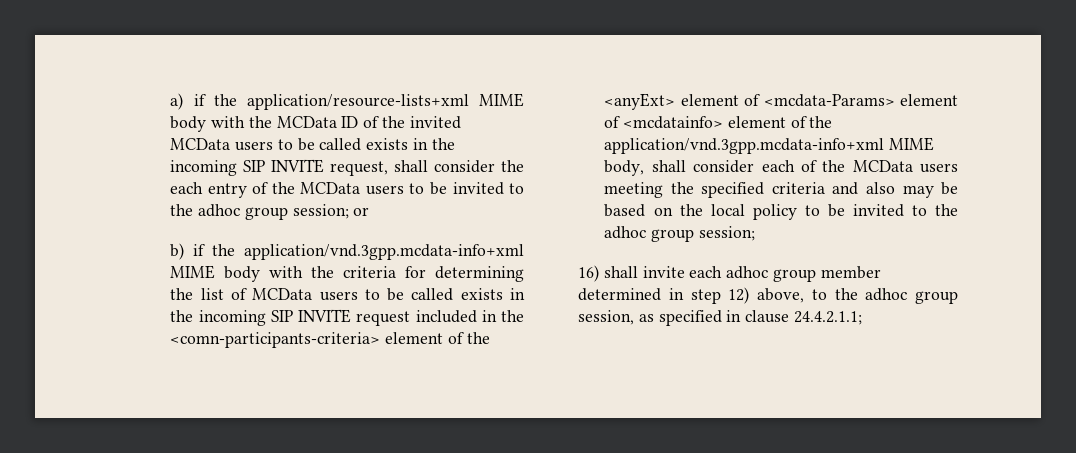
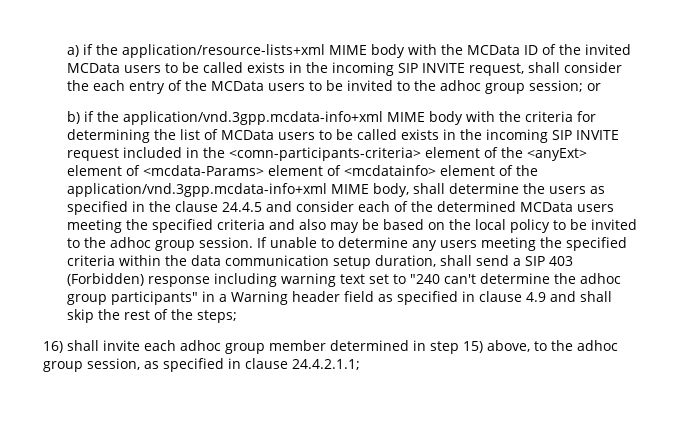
- b) if the application/vnd.3gpp.mcdata-info+xml MIME body with the criteria for determining the list of MCData users to be called exists in the incoming SIP INVITE request included in the <comn-participants-criteria> element of the <anyExt> element of <mcdata-Params> element of <mcdatainfo> element of the application/vnd.3gpp.mcdata-info+xml MIME body, shall consider each of the MCData users meeting the specified criteria and also may be based on the local policy to be invited to the adhoc group session;
+ b) if the application/vnd.3gpp.mcdata-info+xml MIME body with the criteria for determining the list of MCData users to be called exists in the incoming SIP INVITE request included in the <comn-participants-criteria> element of the <anyExt> element of <mcdata-Params> element of <mcdatainfo> element of the application/vnd.3gpp.mcdata-info+xml MIME body, shall determine the users as specified in the clause 24.4.5 and consider each of the determined MCData users meeting the specified criteria and also may be based on the local policy to be invited to the adhoc group session. If unable to determine any users meeting the specified criteria within the data communication setup duration, shall send a SIP 403 (Forbidden) response including warning text set to "240 can't determine the adhoc group participants" in a Warning header field as specified in clause 4.9 and shall skip the rest of the steps;
- 16) shall invite each adhoc group member determined in step 12) above, to the adhoc group session, as specified in clause 24.4.2.1.1;
+ 16) shall invite each adhoc group member determined in step 15) above, to the adhoc group session, as specified in clause 24.4.2.1.1;

